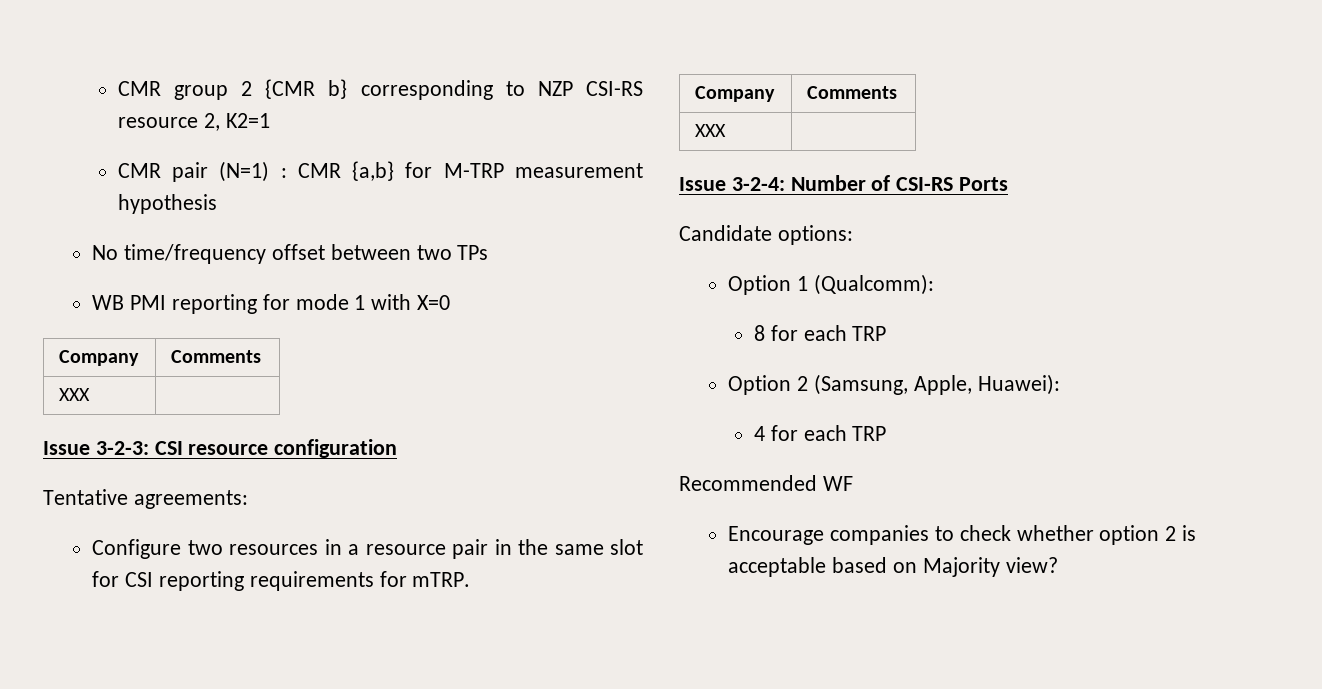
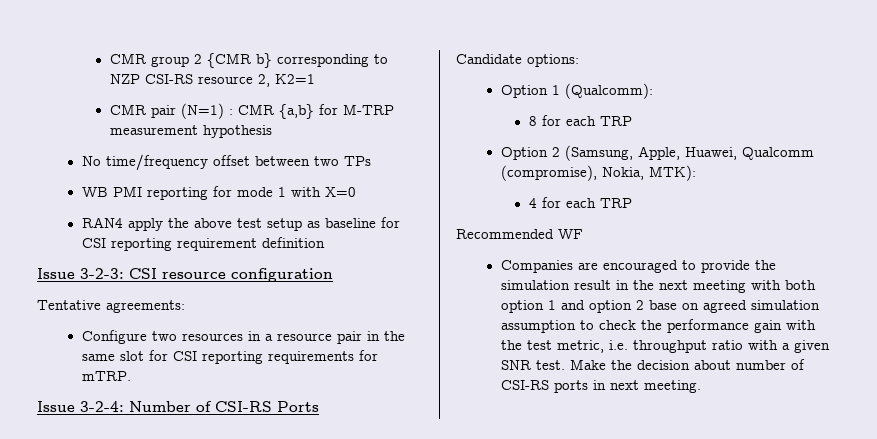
  WB PMI reporting for mode 1 with X=0
- Company | Comments
- XXX |
+ RAN4 apply the above test setup as baseline for CSI reporting requirement definition
  Configure two resources in a resource pair in the same slot for CSI reporting requirements for mTRP.
- Company | Comments
- XXX |
- Option 2 (Samsung, Apple, Huawei):
+ Option 2 (Samsung, Apple, Huawei, Qualcomm (compromise), Nokia, MTK):
- Encourage companies to check whether option 2 is acceptable based on Majority view?
+ Companies are encouraged to provide the simulation result in the next meeting with both option 1 and option 2 base on agreed simulation assumption to check the performance gain with the test metric, i.e. throughput ratio with a given SNR test. Make the decision about number of CSI-RS ports in next meeting.

